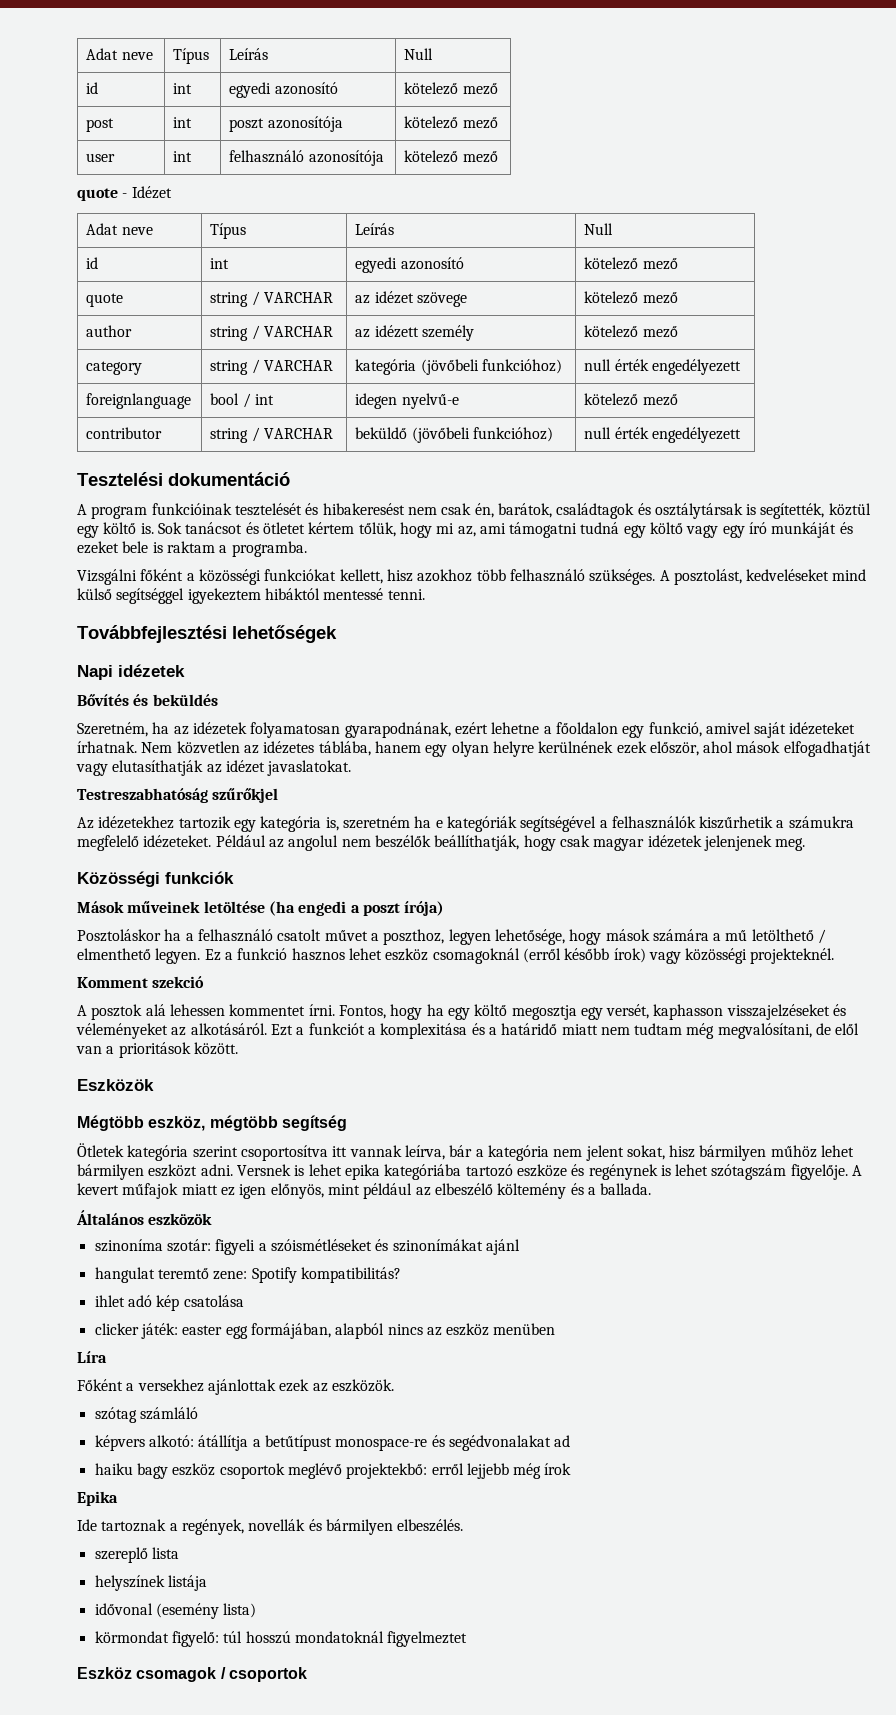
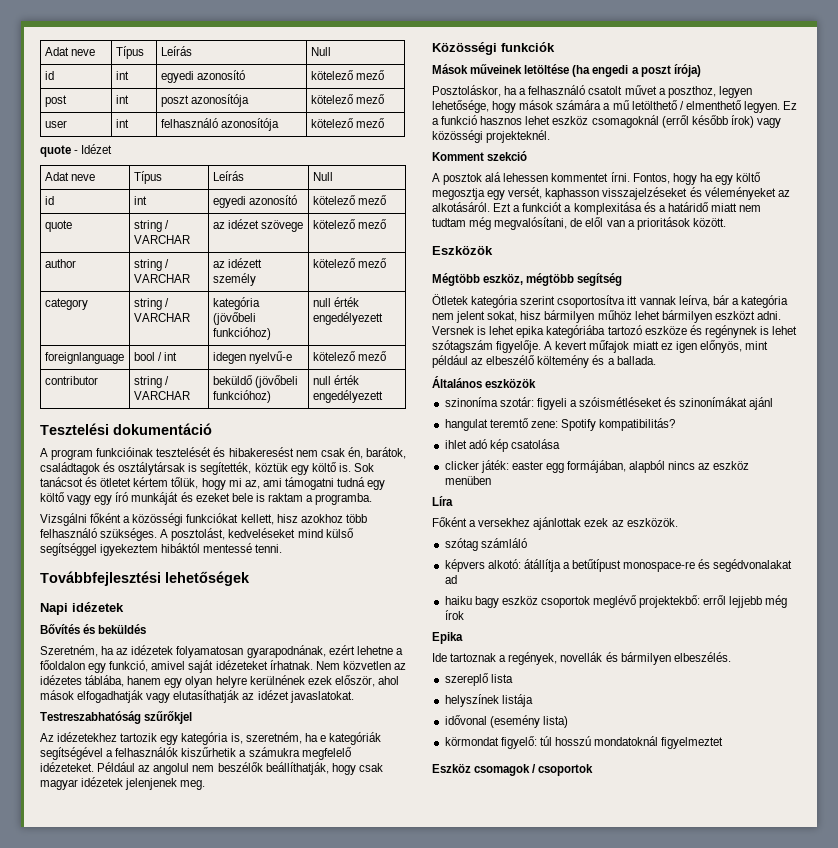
- A program funkcióinak tesztelését és hibakeresést nem csak én, barátok, családtagok és osztálytársak is segítették, köztül egy költő is.
+ A program funkcióinak tesztelését és hibakeresést nem csak én, barátok, családtagok és osztálytársak is segítették, köztük egy költő is.
- Nem közvetlen az idézetes táblába, hanem egy olyan helyre kerülnének ezek először, ahol mások elfogadhatját vagy elutasíthatják az idézet javaslatokat.
+ Nem közvetlen az idézetes táblába, hanem egy olyan helyre kerülnének ezek először, ahol mások elfogadhatják vagy elutasíthatják az idézet javaslatokat.
- Az idézetekhez tartozik egy kategória is, szeretném ha e kategóriák segítségével a felhasználók kiszűrhetik a számukra megfelelő idézeteket.
+ Az idézetekhez tartozik egy kategória is, szeretném, ha e kategóriák segítségével a felhasználók kiszűrhetik a számukra megfelelő idézeteket.
- Posztoláskor ha a felhasználó csatolt művet a poszthoz, legyen lehetősége, hogy mások számára a mű letölthető / elmenthető legyen.
+ Posztoláskor, ha a felhasználó csatolt művet a poszthoz, legyen lehetősége, hogy mások számára a mű letölthető / elmenthető legyen.

